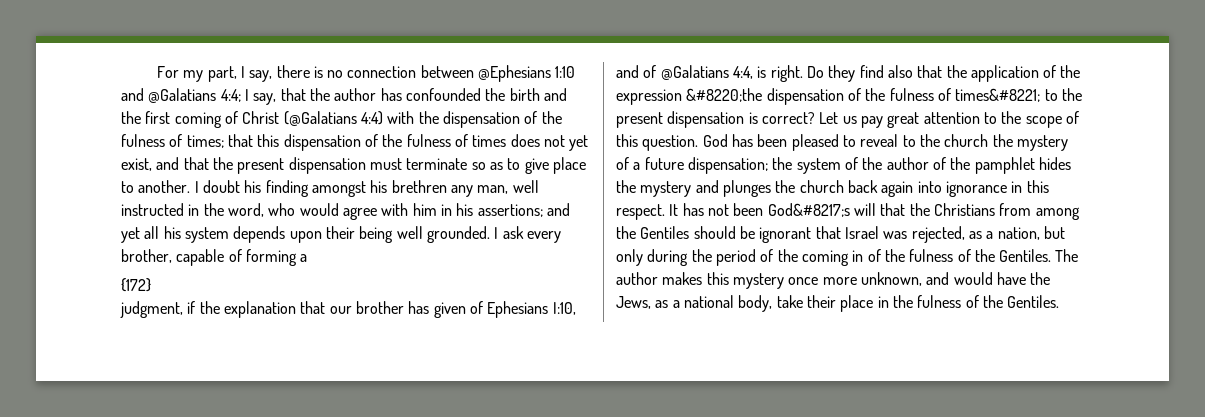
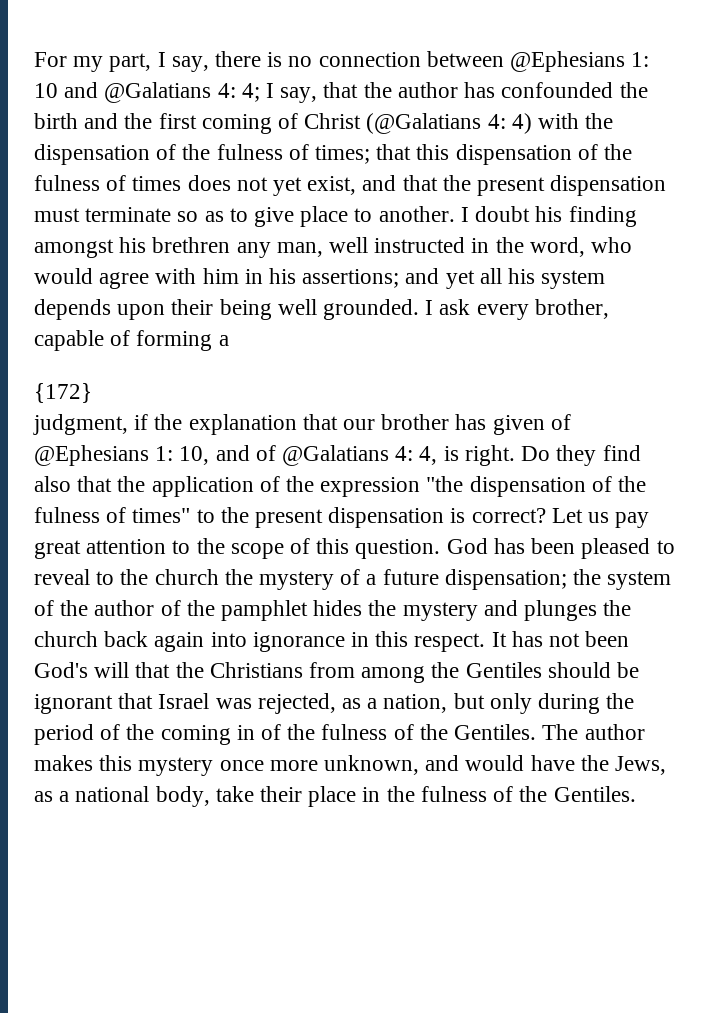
- For my part, I say, there is no connection between @Ephesians 1:10 and @Galatians 4:4;
+ For my part, I say, there is no connection between @Ephesians 1: 10 and @Galatians 4: 4;
- I say, that the author has confounded the birth and the first coming of Christ (@Galatians 4:4) with the dispensation of the fulness of times;
+ I say, that the author has confounded the birth and the first coming of Christ (@Galatians 4: 4) with the dispensation of the fulness of times;
- judgment, if the explanation that our brother has given of Ephesians I:10, and of @Galatians 4:4, is right.
+ judgment, if the explanation that our brother has given of @Ephesians 1: 10, and of @Galatians 4: 4, is right.
- Do they find also that the application of the expression &#8220;the dispensation of the fulness of times&#8221; to the present dispensation is correct?
+ Do they find also that the application of the expression "the dispensation of the fulness of times" to the present dispensation is correct?
- It has not been God&#8217;s will that the Christians from among the Gentiles should be ignorant that Israel was rejected, as a nation, but only during the period of the coming in of the fulness of the Gentiles.
+ It has not been God's will that the Christians from among the Gentiles should be ignorant that Israel was rejected, as a nation, but only during the period of the coming in of the fulness of the Gentiles.

